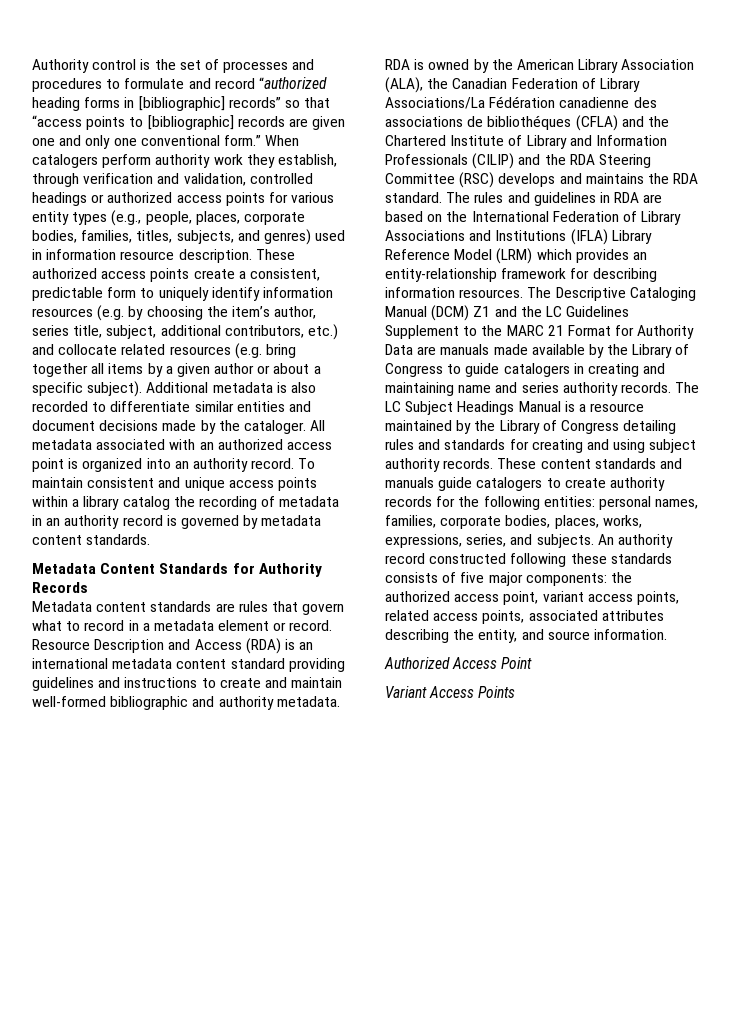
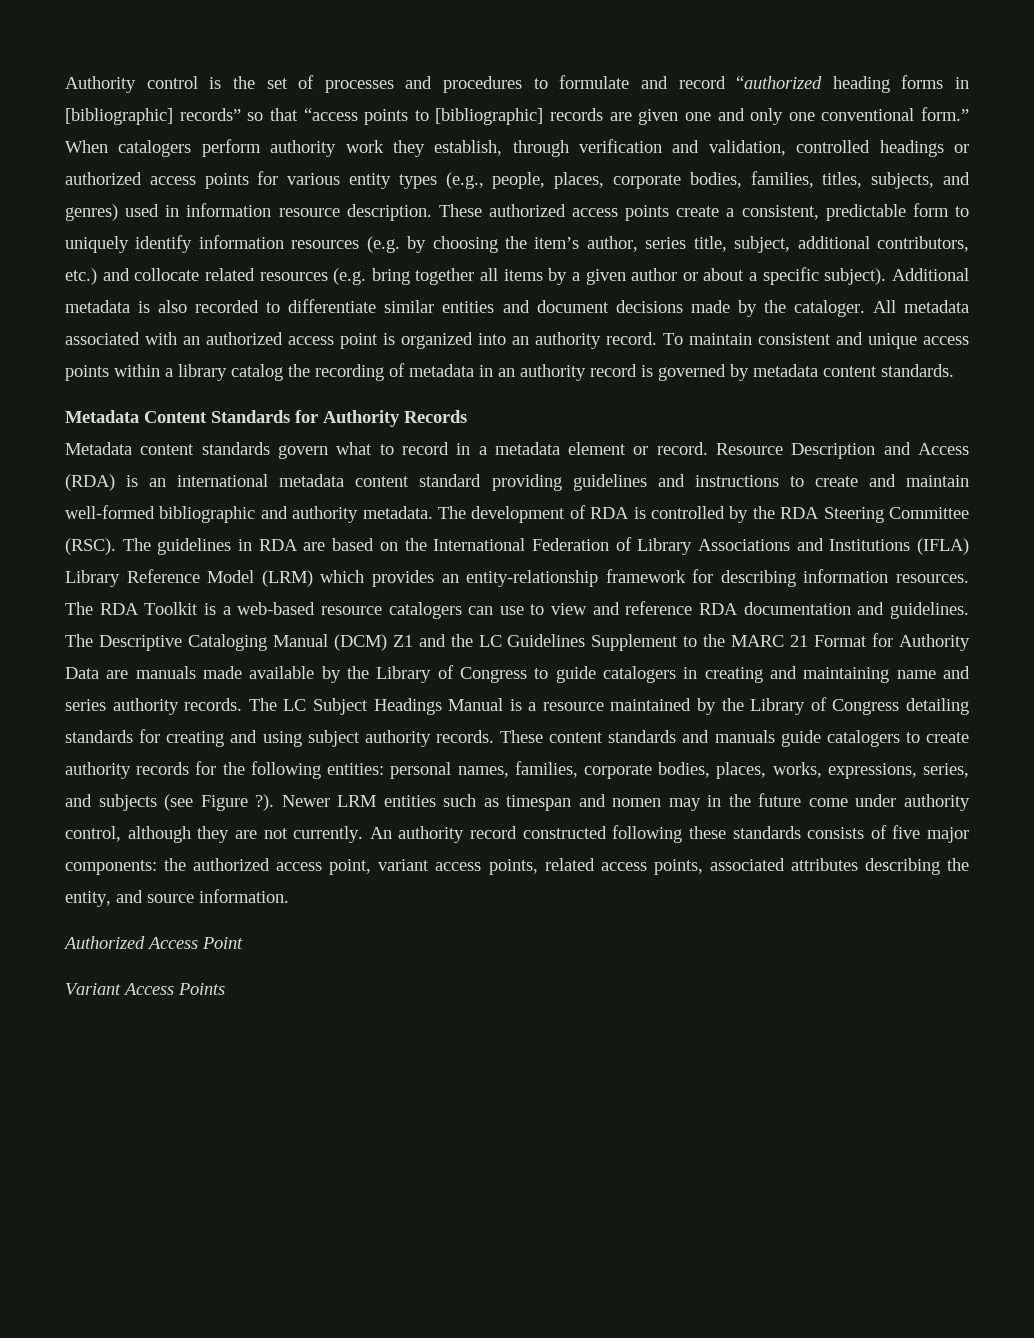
- Metadata content standards are rules that govern what to record in a metadata element or record.
+ Metadata content standards govern what to record in a metadata element or record.
- RDA is owned by the American Library Association (ALA), the Canadian Federation of Library Associations/La Fédération canadienne des associations de bibliothéques (CFLA) and the Chartered Institute of Library and Information Professionals (CILIP) and the RDA Steering Committee (RSC) develops and maintains the RDA standard. The rules and guidelines in RDA are based on the International Federation of Library Associations and Institutions (IFLA) Library Reference Model (LRM) which provides an entity-relationship framework for describing information resources.
+ The development of RDA is controlled by the RDA Steering Committee (RSC). The guidelines in RDA are based on the International Federation of Library Associations and Institutions (IFLA) Library Reference Model (LRM) which provides an entity-relationship framework for describing information resources.
- The Descriptive Cataloging Manual (DCM) Z1 and the LC Guidelines Supplement to the MARC 21 Format for Authority Data are manuals made available by the Library of Congress to guide catalogers in creating and maintaining name and series authority records.
+ The RDA Toolkit is a web-based resource catalogers can use to view and reference RDA documentation and guidelines. The Descriptive Cataloging Manual (DCM) Z1 and the LC Guidelines Supplement to the MARC 21 Format for Authority Data are manuals made available by the Library of Congress to guide catalogers in creating and maintaining name and series authority records.
- The LC Subject Headings Manual is a resource maintained by the Library of Congress detailing rules and standards for creating and using subject authority records.
+ The LC Subject Headings Manual is a resource maintained by the Library of Congress detailing standards for creating and using subject authority records.
- These content standards and manuals guide catalogers to create authority records for the following entities: personal names, families, corporate bodies, places, works, expressions, series, and subjects.
+ These content standards and manuals guide catalogers to create authority records for the following entities: personal names, families, corporate bodies, places, works, expressions, series, and subjects (see Figure ?). Newer LRM entities such as timespan and nomen may in the future come under authority control, although they are not currently.

